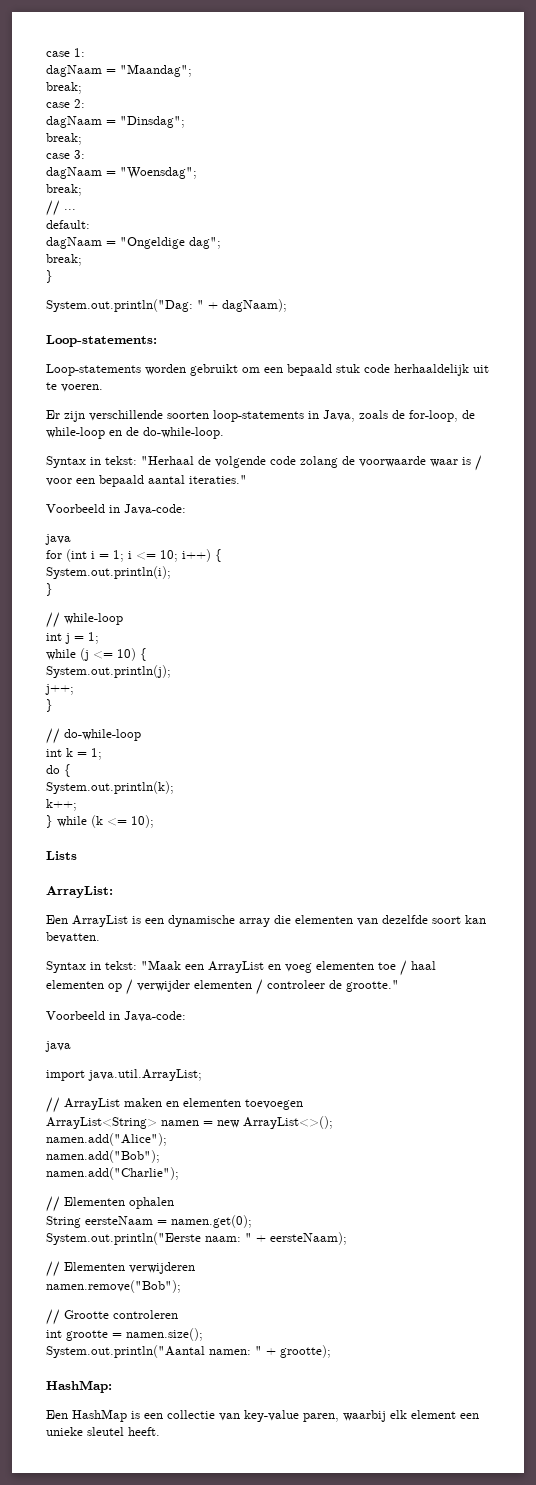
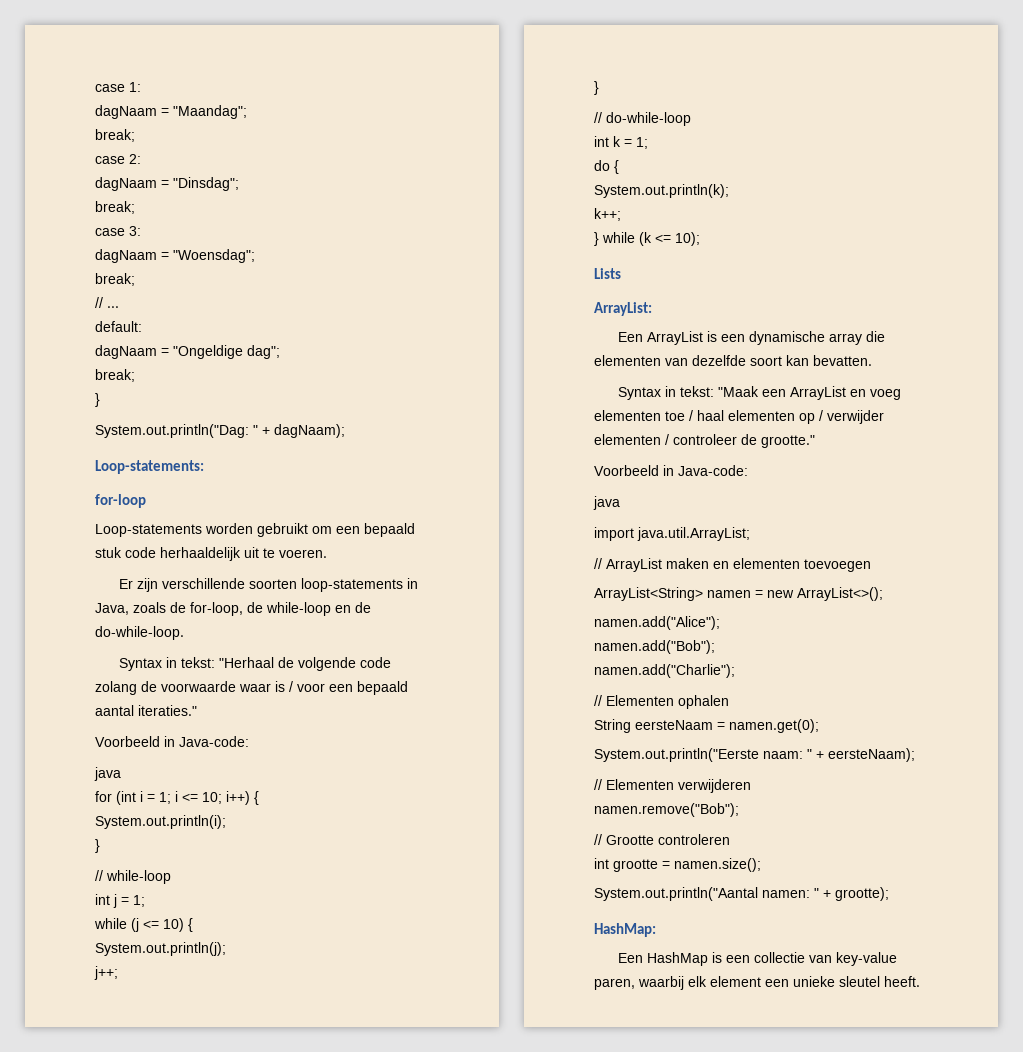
+ for-loop

